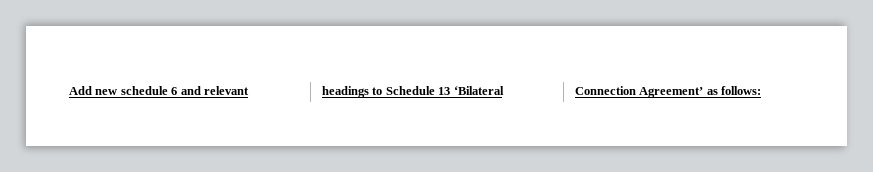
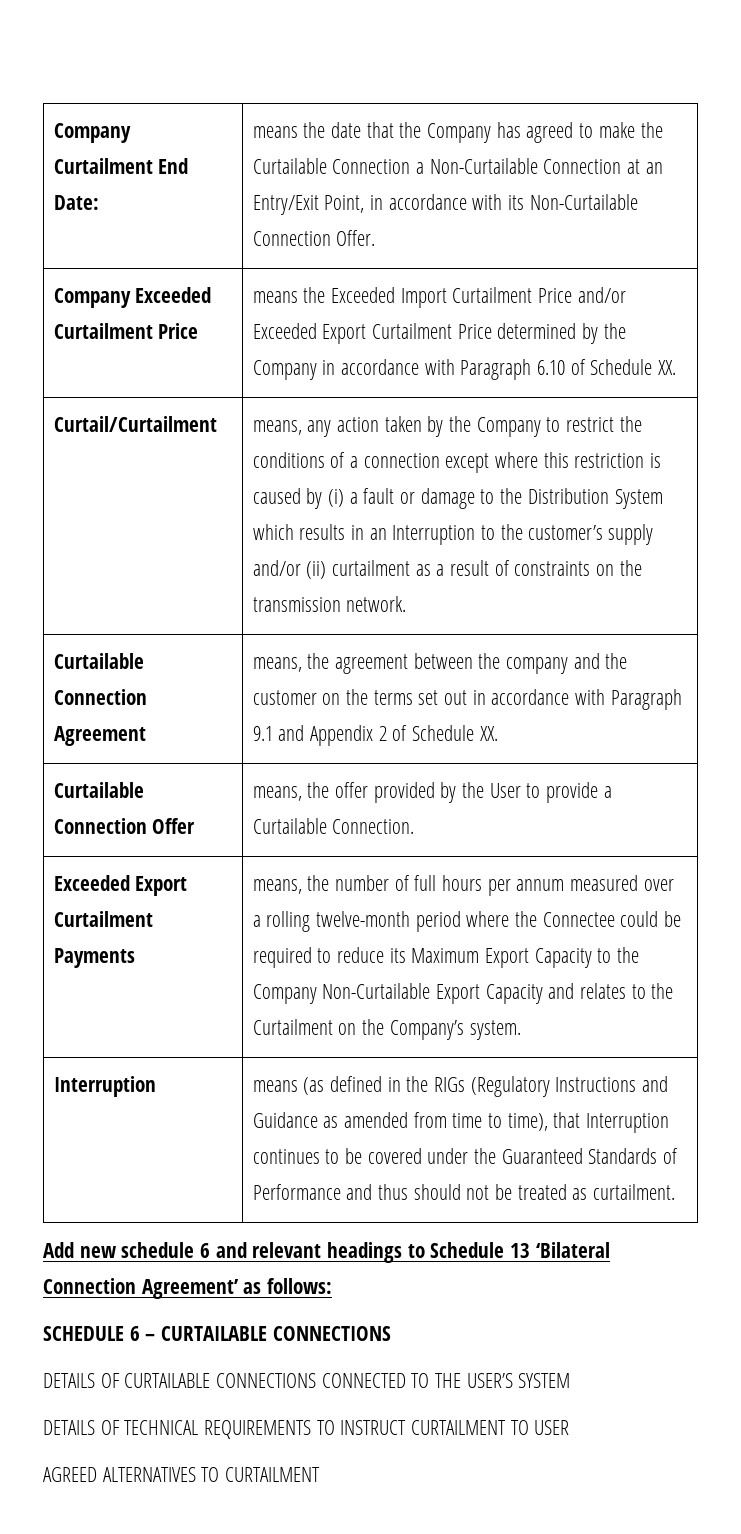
+ Company Curtailment End Date: | means the date that the Company has agreed to make the Curtailable Connection a Non-Curtailable Connection at an Entry/Exit Point, in accordance with its Non-Curtailable Connection Offer.
+ Company Exceeded Curtailment Price | means the Exceeded Import Curtailment Price and/or Exceeded Export Curtailment Price determined by the Company in accordance with Paragraph 6.10 of Schedule XX.
+ Curtail/Curtailment | means, any action taken by the Company to restrict the conditions of a connection except where this restriction is caused by (i) a fault or damage to the Distribution System which results in an Interruption to the customer’s supply and/or (ii) curtailment as a result of constraints on the transmission network.
+ Curtailable Connection Agreement | means, the agreement between the company and the customer on the terms set out in accordance with Paragraph 9.1 and Appendix 2 of Schedule XX.
+ Curtailable Connection Offer | means, the offer provided by the User to provide a Curtailable Connection.
+ Exceeded Export Curtailment Payments | means, the number of full hours per annum measured over a rolling twelve-month period where the Connectee could be required to reduce its Maximum Export Capacity to the Company Non-Curtailable Export Capacity and relates to the Curtailment on the Company’s system.
+ Interruption | means (as defined in the RIGs (Regulatory Instructions and Guidance as amended from time to time), that Interruption continues to be covered under the Guaranteed Standards of Performance and thus should not be treated as curtailment.
+ SCHEDULE 6 – CURTAILABLE CONNECTIONS
+ DETAILS OF CURTAILABLE CONNECTIONS CONNECTED TO THE USER’S SYSTEM
+ DETAILS OF TECHNICAL REQUIREMENTS TO INSTRUCT CURTAILMENT TO USER
+ AGREED ALTERNATIVES TO CURTAILMENT

